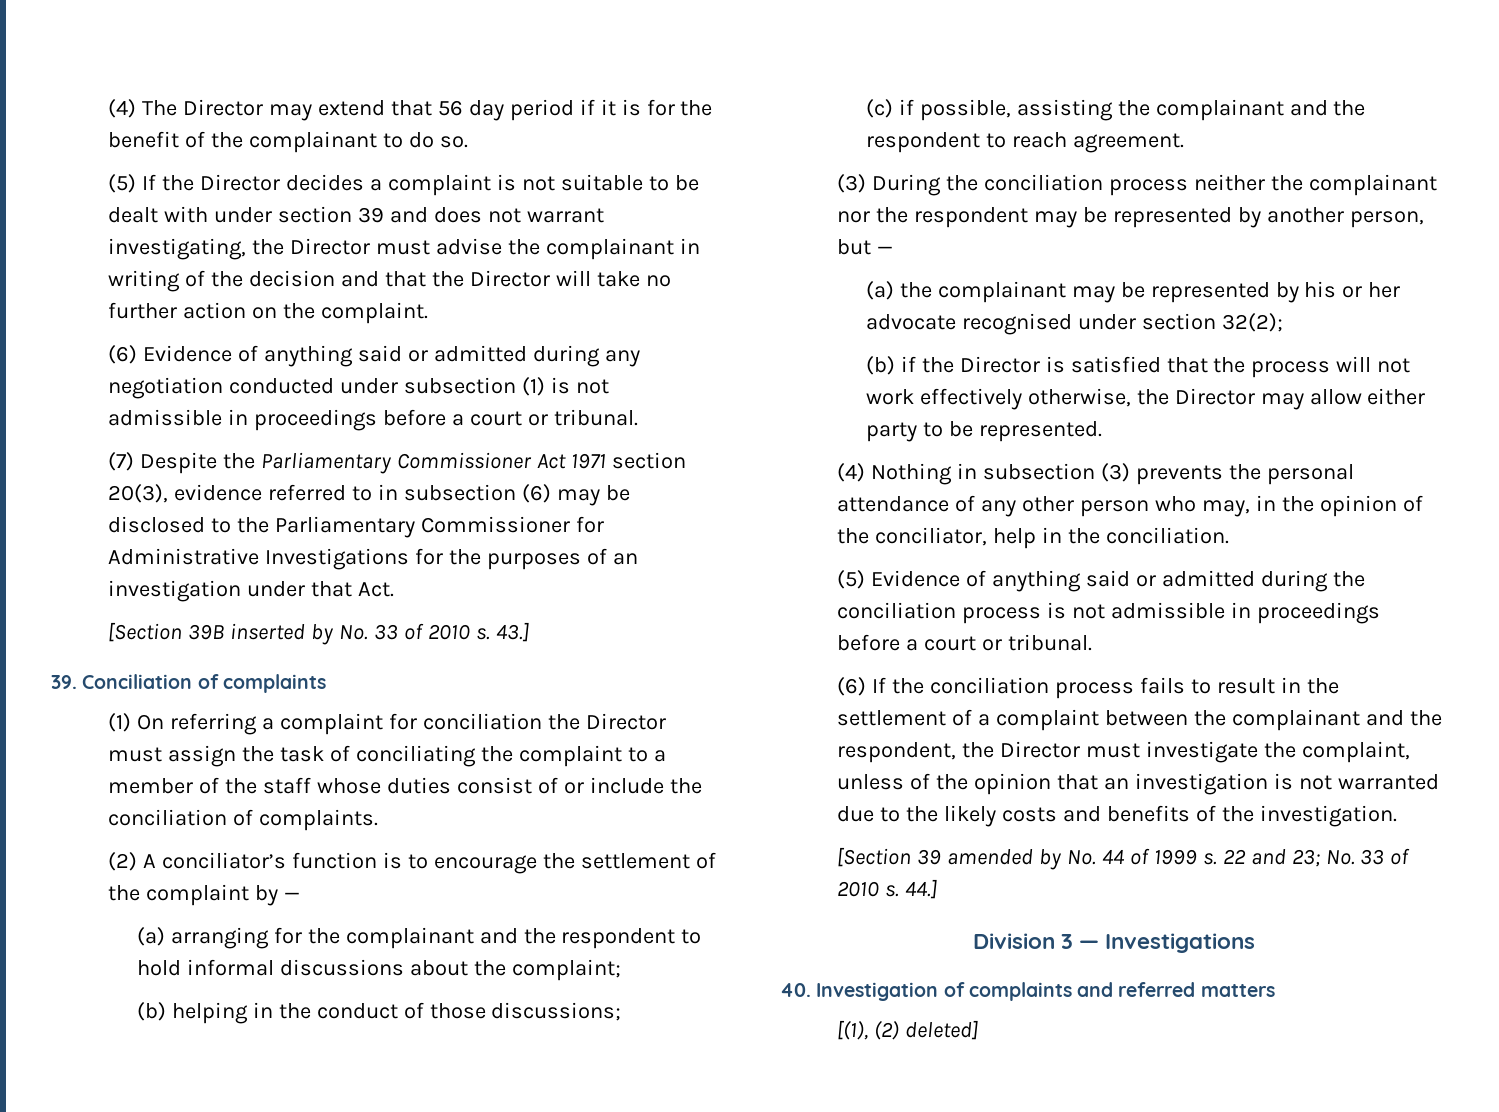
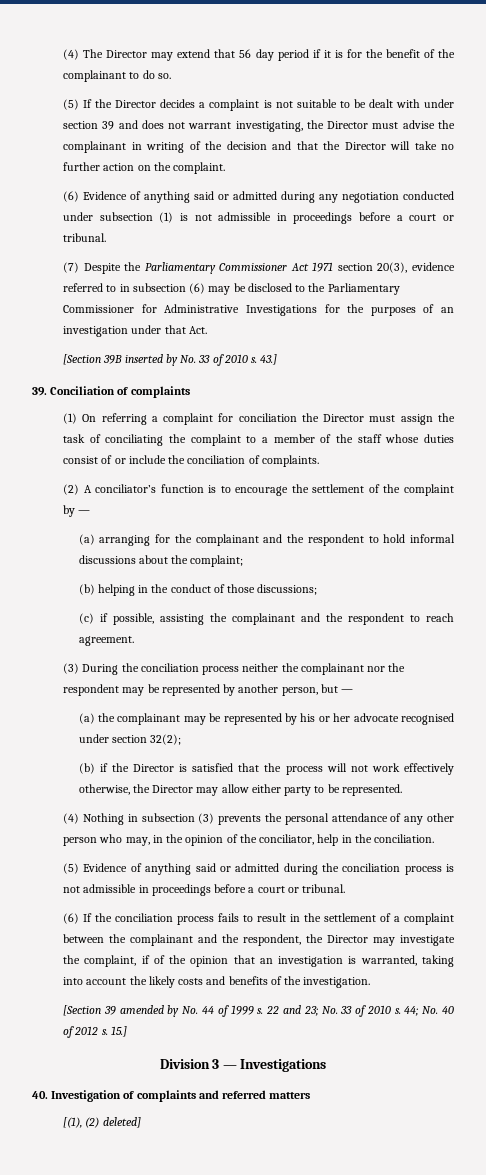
- (6) If the conciliation process fails to result in the settlement of a complaint between the complainant and the respondent, the Director must investigate the complaint, unless of the opinion that an investigation is not warranted due to the likely costs and benefits of the investigation.
+ (6) If the conciliation process fails to result in the settlement of a complaint between the complainant and the respondent, the Director may investigate the complaint, if of the opinion that an investigation is warranted, taking into account the likely costs and benefits of the investigation.
- 44.]
+ 44; No. 40 of 2012 s. 15.]

